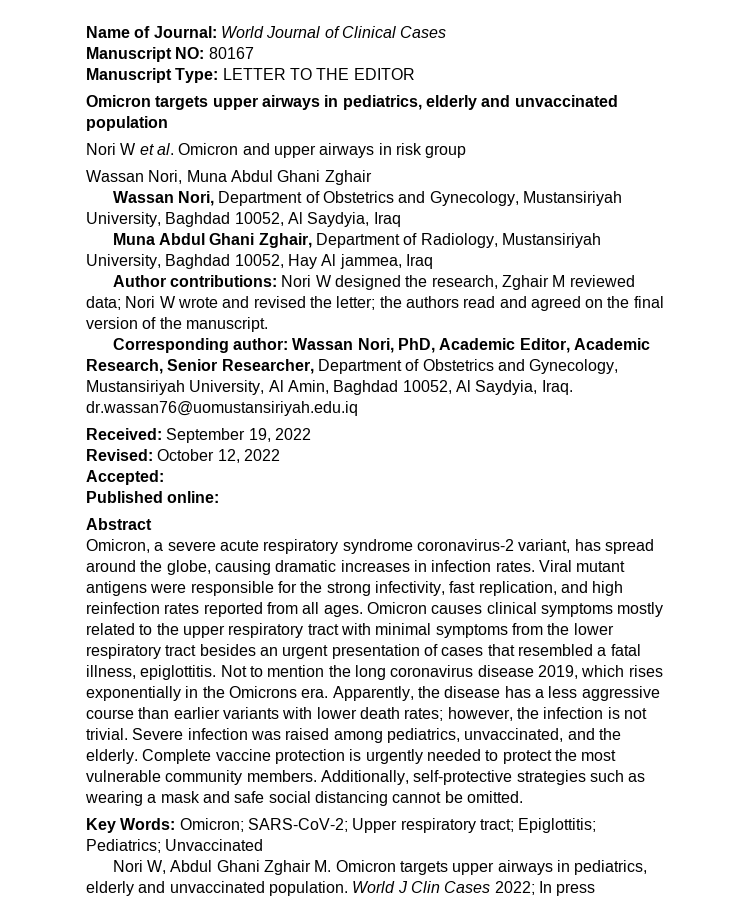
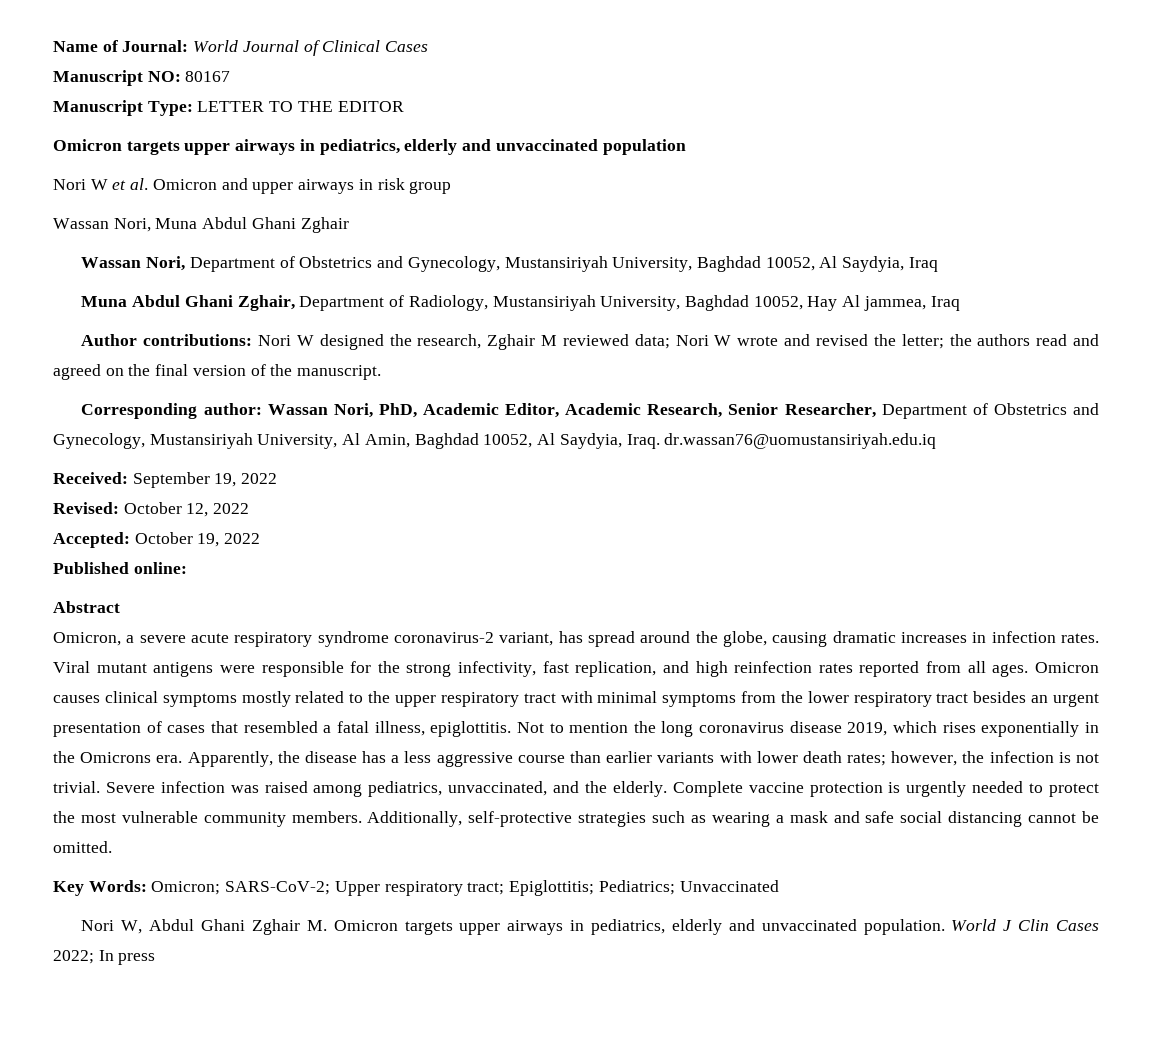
- Accepted:
+ Accepted: October 19, 2022

